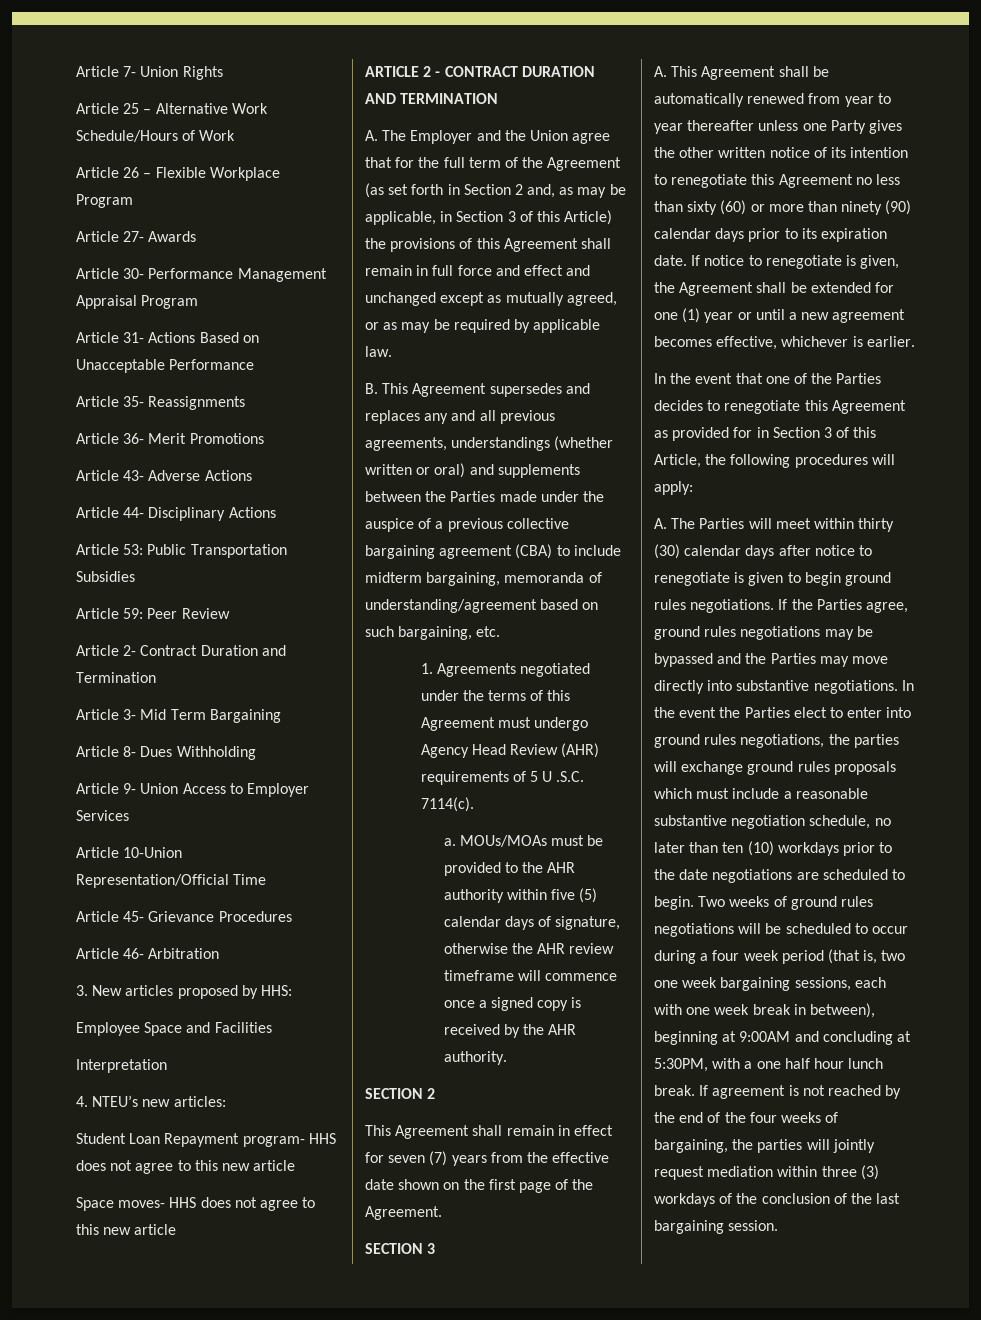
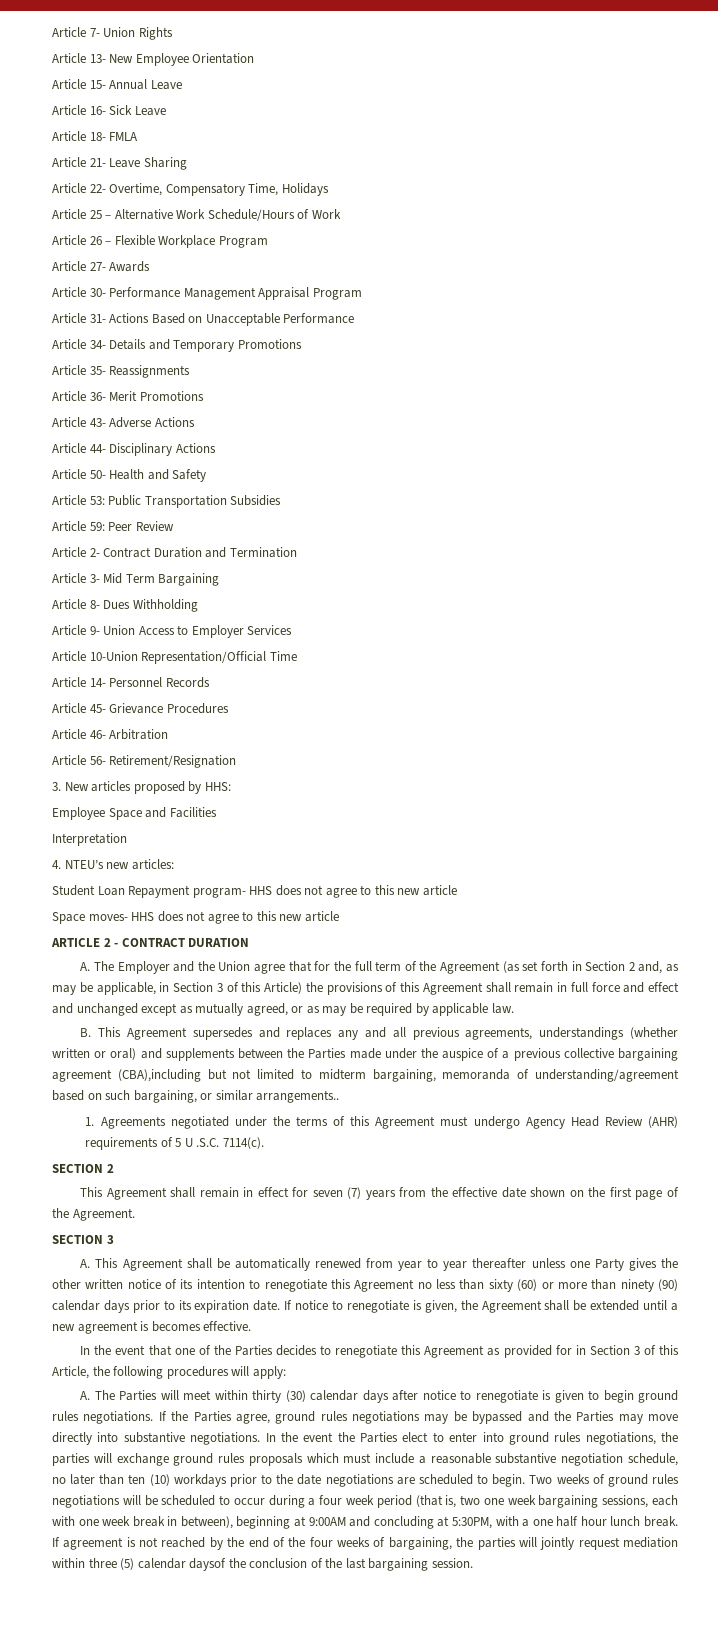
+ Article 13- New Employee Orientation
+ Article 15- Annual Leave
+ Article 16- Sick Leave
+ Article 18- FMLA
+ Article 21- Leave Sharing
+ Article 22- Overtime, Compensatory Time, Holidays
+ Article 34- Details and Temporary Promotions
+ Article 50- Health and Safety
+ Article 14- Personnel Records
+ Article 56- Retirement/Resignation
- ARTICLE 2 - CONTRACT DURATION AND TERMINATION
+ ARTICLE 2 - CONTRACT DURATION
- B. This Agreement supersedes and replaces any and all previous agreements, understandings (whether written or oral) and supplements between the Parties made under the auspice of a previous collective bargaining agreement (CBA) to include midterm bargaining, memoranda of understanding/agreement based on such bargaining, etc.
+ B. This Agreement supersedes and replaces any and all previous agreements, understandings (whether written or oral) and supplements between the Parties made under the auspice of a previous collective bargaining agreement (CBA),including but not limited to midterm bargaining, memoranda of understanding/agreement based on such bargaining, or similar arrangements..
- a. MOUs/MOAs must be provided to the AHR authority within five (5) calendar days of signature, otherwise the AHR review timeframe will commence once a signed copy is received by the AHR authority.
- If notice to renegotiate is given, the Agreement shall be extended for one (1) year or until a new agreement becomes effective, whichever is earlier.
+ If notice to renegotiate is given, the Agreement shall be extended until a new agreement is becomes effective.
- If agreement is not reached by the end of the four weeks of bargaining, the parties will jointly request mediation within three (3) workdays of the conclusion of the last bargaining session.
+ If agreement is not reached by the end of the four weeks of bargaining, the parties will jointly request mediation within three (5) calendar daysof the conclusion of the last bargaining session.

